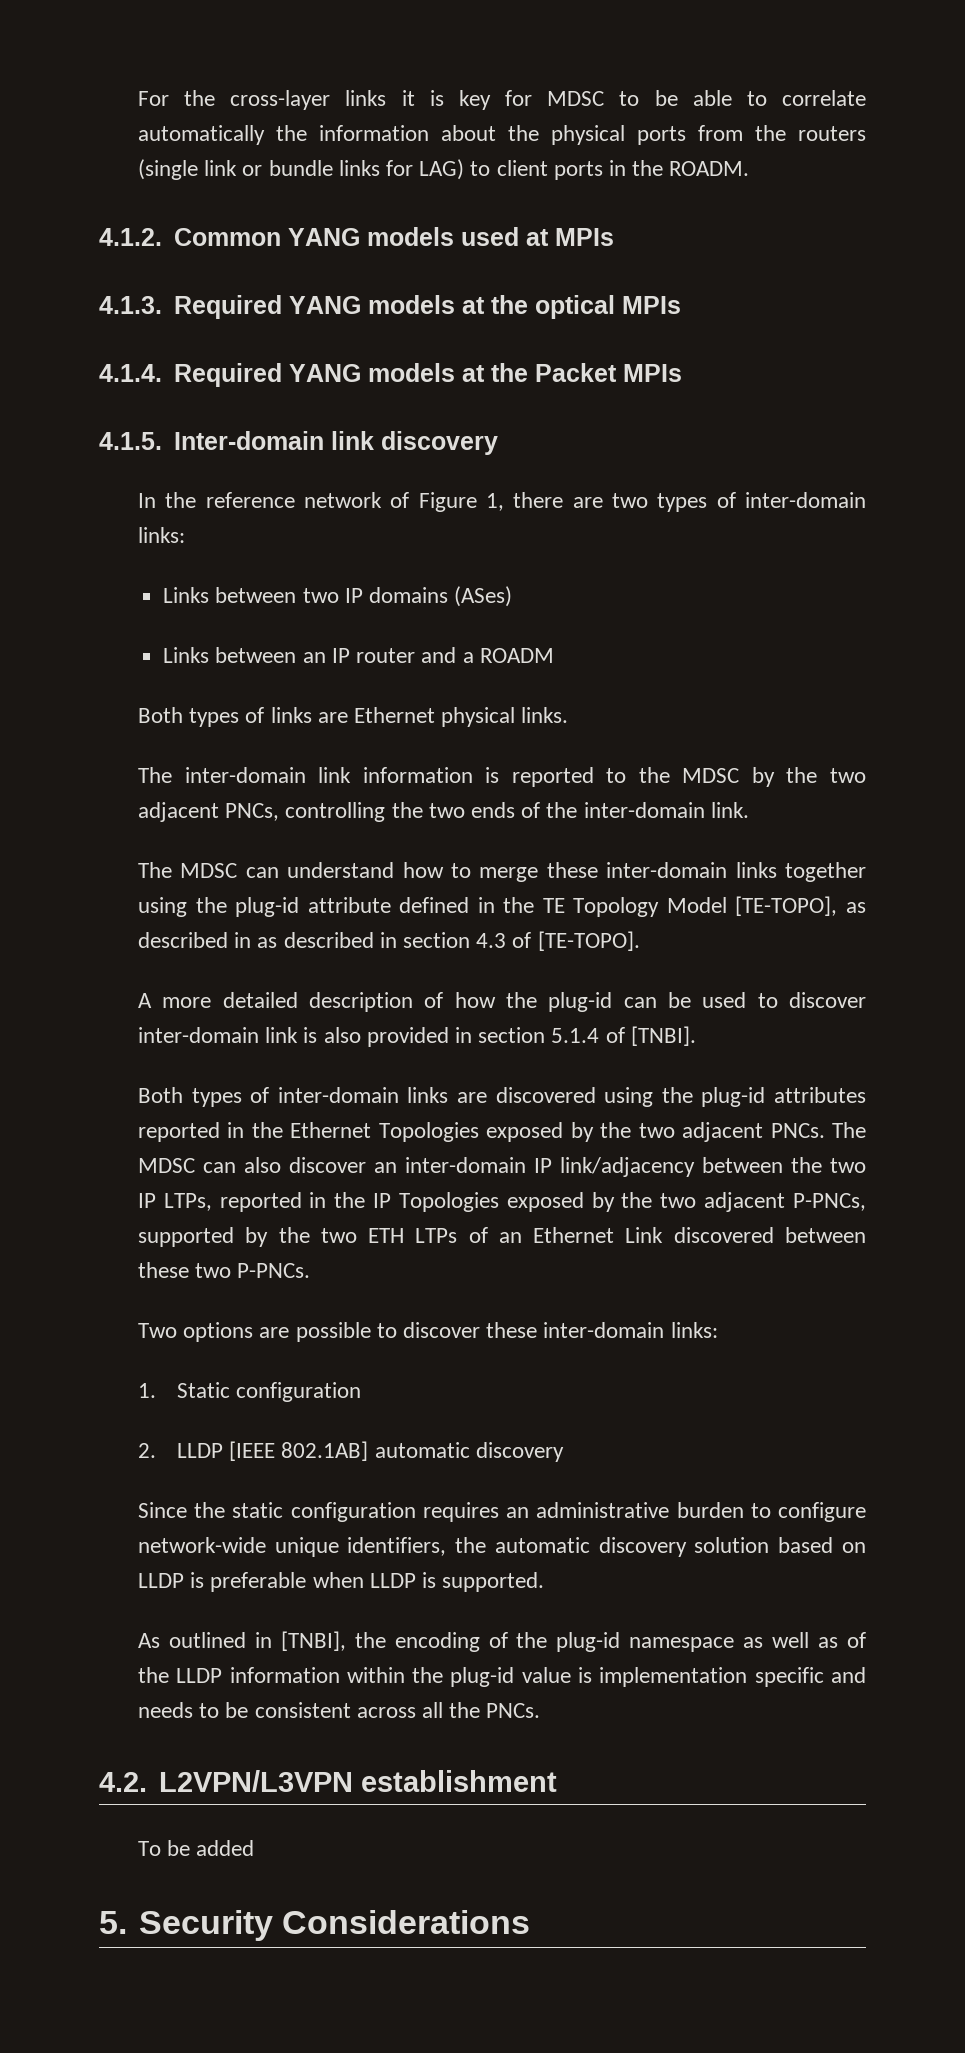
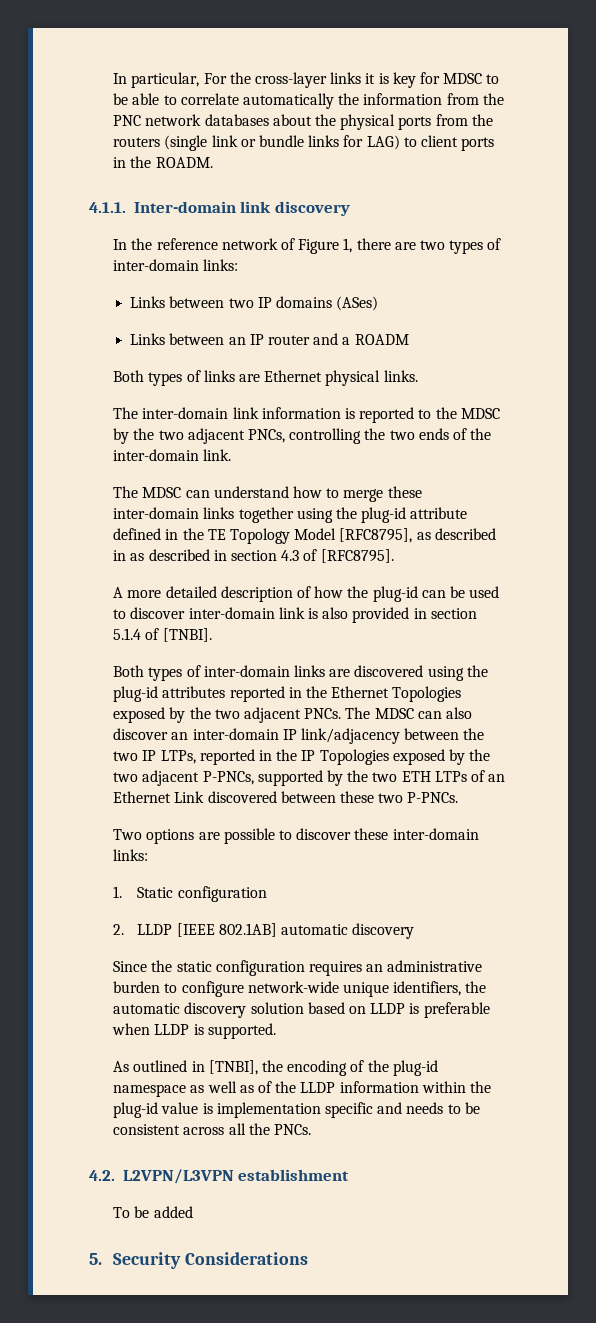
- For the cross-layer links it is key for MDSC to be able to correlate automatically the information about the physical ports from the routers (single link or bundle links for LAG) to client ports in the ROADM.
+ In particular, For the cross-layer links it is key for MDSC to be able to correlate automatically the information from the PNC network databases about the physical ports from the routers (single link or bundle links for LAG) to client ports in the ROADM.
- 4.1.2. Common YANG models used at MPIs
- 4.1.3. Required YANG models at the optical MPIs
- 4.1.4. Required YANG models at the Packet MPIs
- 4.1.5. Inter-domain link discovery
+ 4.1.1. Inter-domain link discovery
- The MDSC can understand how to merge these inter-domain links together using the plug-id attribute defined in the TE Topology Model [TE-TOPO], as described in as described in section 4.3 of [TE-TOPO].
+ The MDSC can understand how to merge these inter-domain links together using the plug-id attribute defined in the TE Topology Model [RFC8795], as described in as described in section 4.3 of [RFC8795].

